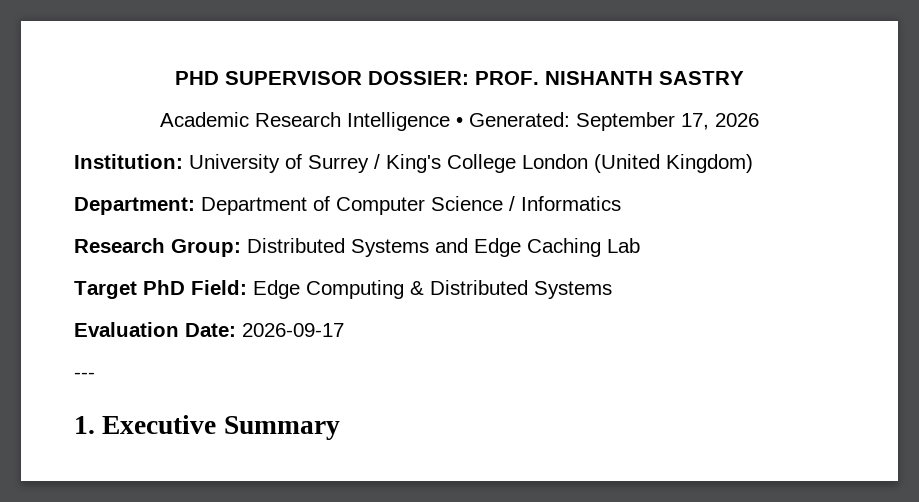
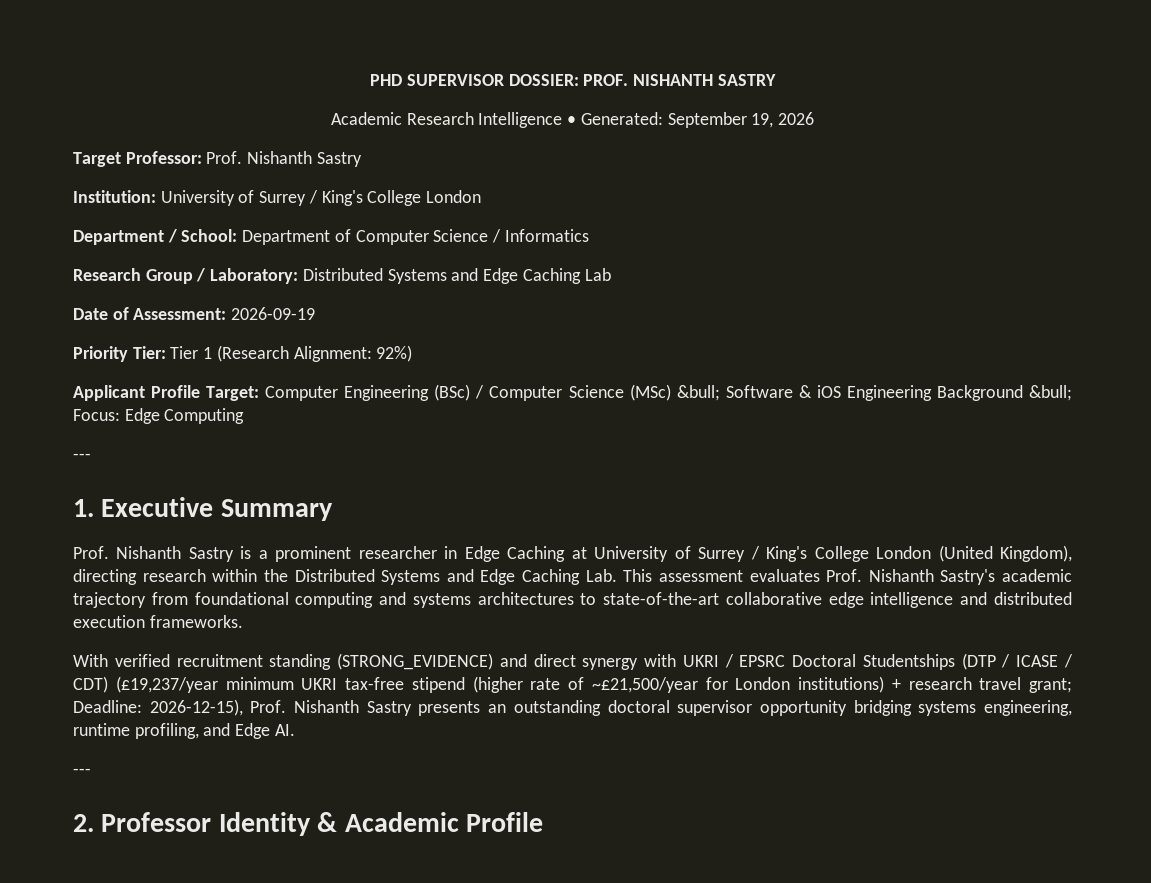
- Academic Research Intelligence • Generated: September 17, 2026
+ Academic Research Intelligence • Generated: September 19, 2026
+ Target Professor: Prof. Nishanth Sastry
- Institution: University of Surrey / King's College London (United Kingdom)
- Department: Department of Computer Science / Informatics
+ Institution: University of Surrey / King's College London
+ Department / School: Department of Computer Science / Informatics
- Research Group: Distributed Systems and Edge Caching Lab
+ Research Group / Laboratory: Distributed Systems and Edge Caching Lab
- Target PhD Field: Edge Computing & Distributed Systems
- Evaluation Date: 2026-09-17
+ Date of Assessment: 2026-09-19
+ Priority Tier: Tier 1 (Research Alignment: 92%)
+ Applicant Profile Target: Computer Engineering (BSc) / Computer Science (MSc) &bull; Software & iOS Engineering Background &bull; Focus: Edge Computing
  ---
  1. Executive Summary
+ Prof. Nishanth Sastry is a prominent researcher in Edge Caching at University of Surrey / King's College London (United Kingdom), directing research within the Distributed Systems and Edge Caching Lab. This assessment evaluates Prof. Nishanth Sastry's academic trajectory from foundational computing and systems architectures to state-of-the-art collaborative edge intelligence and distributed execution frameworks.
+ With verified recruitment standing (STRONG_EVIDENCE) and direct synergy with UKRI / EPSRC Doctoral Studentships (DTP / ICASE / CDT) (£19,237/year minimum UKRI tax-free stipend (higher rate of ~£21,500/year for London institutions) + research travel grant; Deadline: 2026-12-15), Prof. Nishanth Sastry presents an outstanding doctoral supervisor opportunity bridging systems engineering, runtime profiling, and Edge AI.
+ ---
+ 2. Professor Identity & Academic Profile

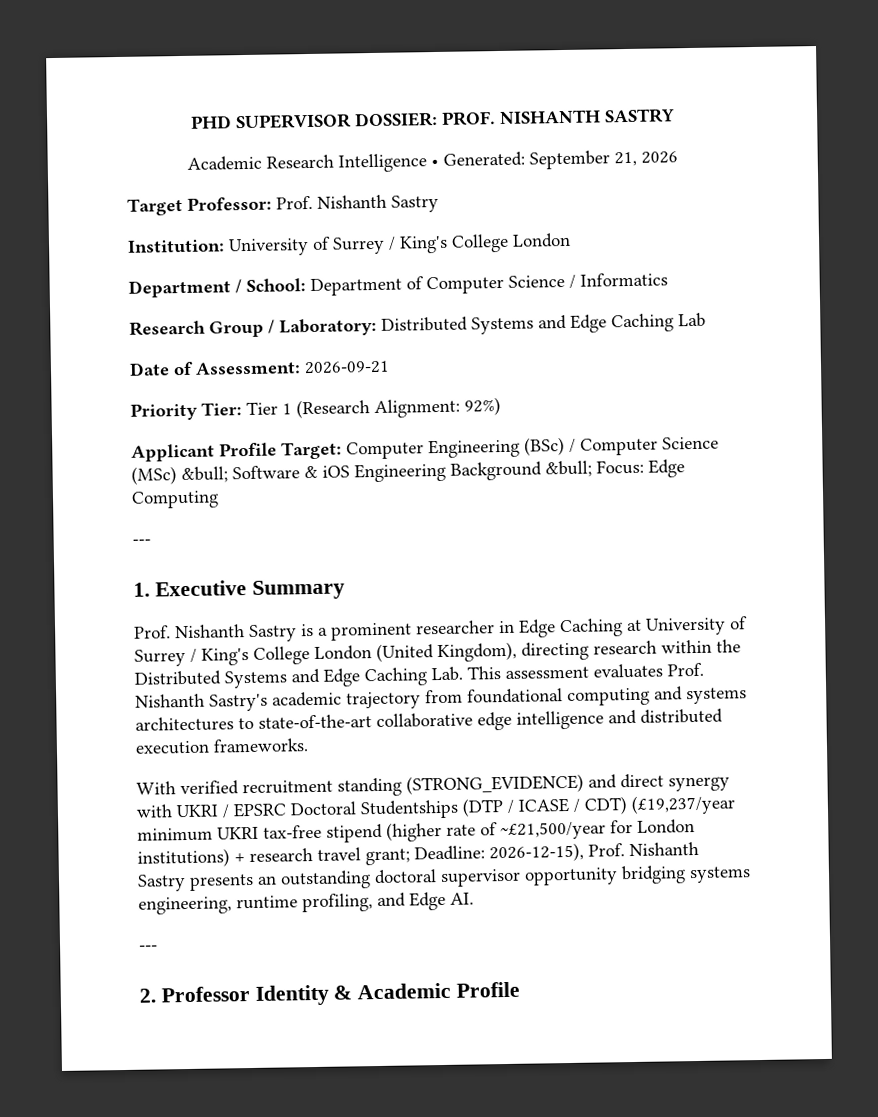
- Academic Research Intelligence • Generated: September 19, 2026
+ Academic Research Intelligence • Generated: September 21, 2026
- Date of Assessment: 2026-09-19
+ Date of Assessment: 2026-09-21

